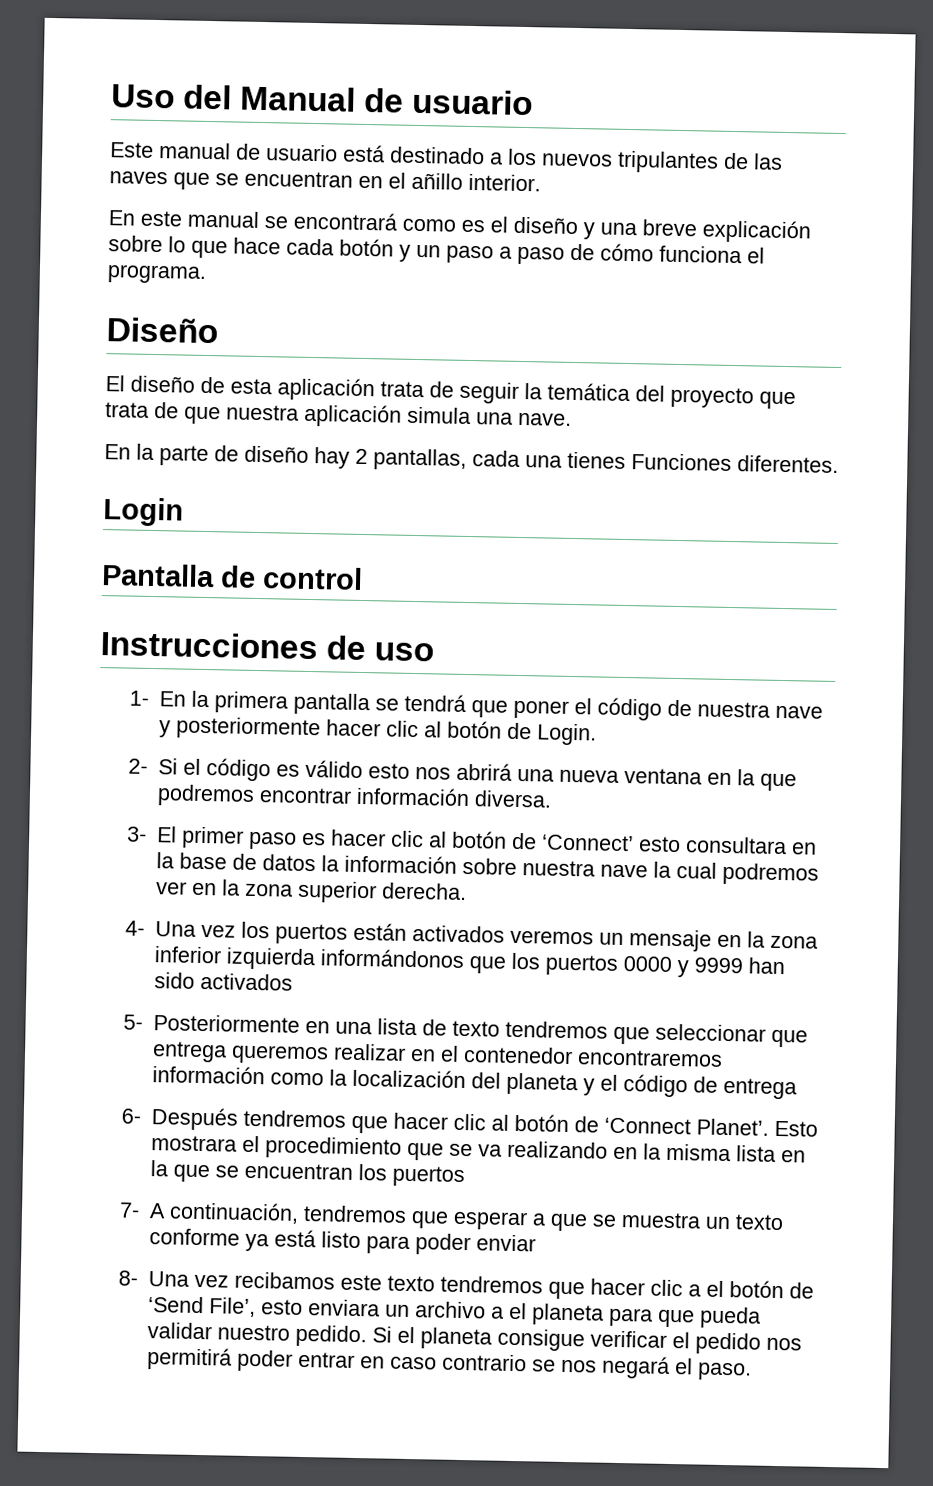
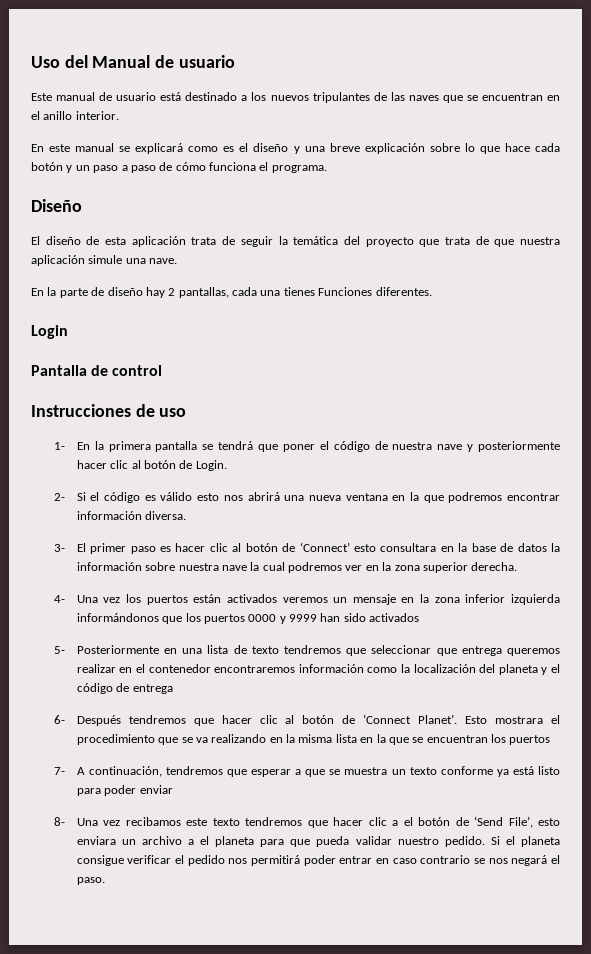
- Este manual de usuario está destinado a los nuevos tripulantes de las naves que se encuentran en el añillo interior.
+ Este manual de usuario está destinado a los nuevos tripulantes de las naves que se encuentran en el anillo interior.
- En este manual se encontrará como es el diseño y una breve explicación sobre lo que hace cada botón y un paso a paso de cómo funciona el programa.
+ En este manual se explicará como es el diseño y una breve explicación sobre lo que hace cada botón y un paso a paso de cómo funciona el programa.
- El diseño de esta aplicación trata de seguir la temática del proyecto que trata de que nuestra aplicación simula una nave.
+ El diseño de esta aplicación trata de seguir la temática del proyecto que trata de que nuestra aplicación simule una nave.

